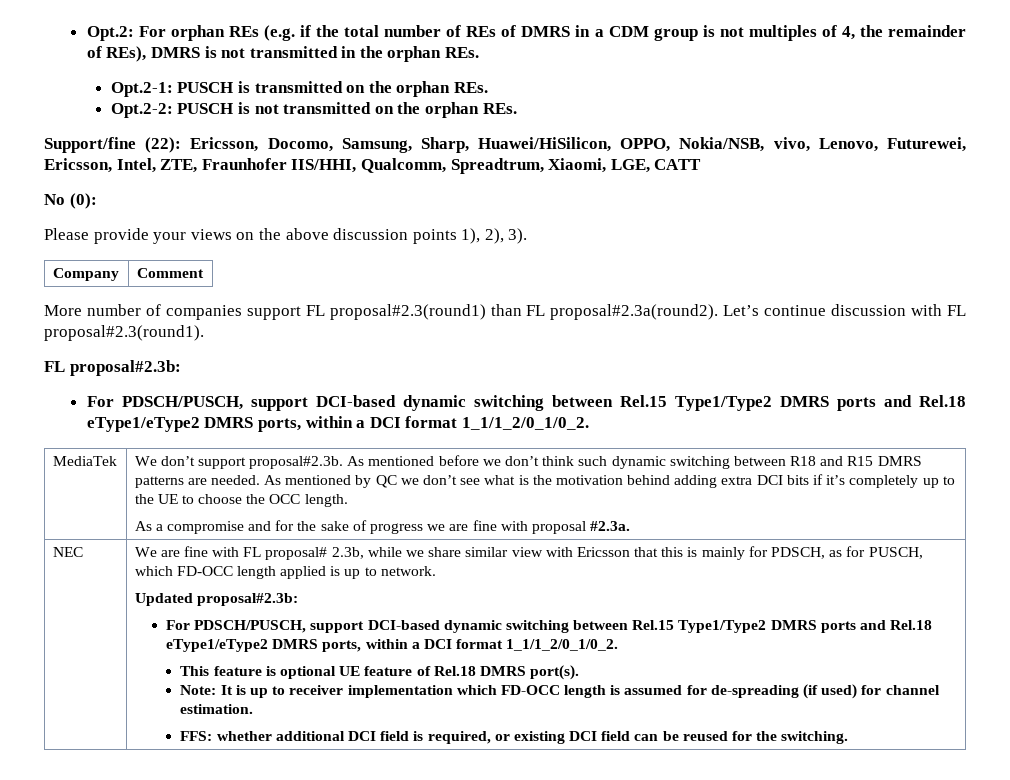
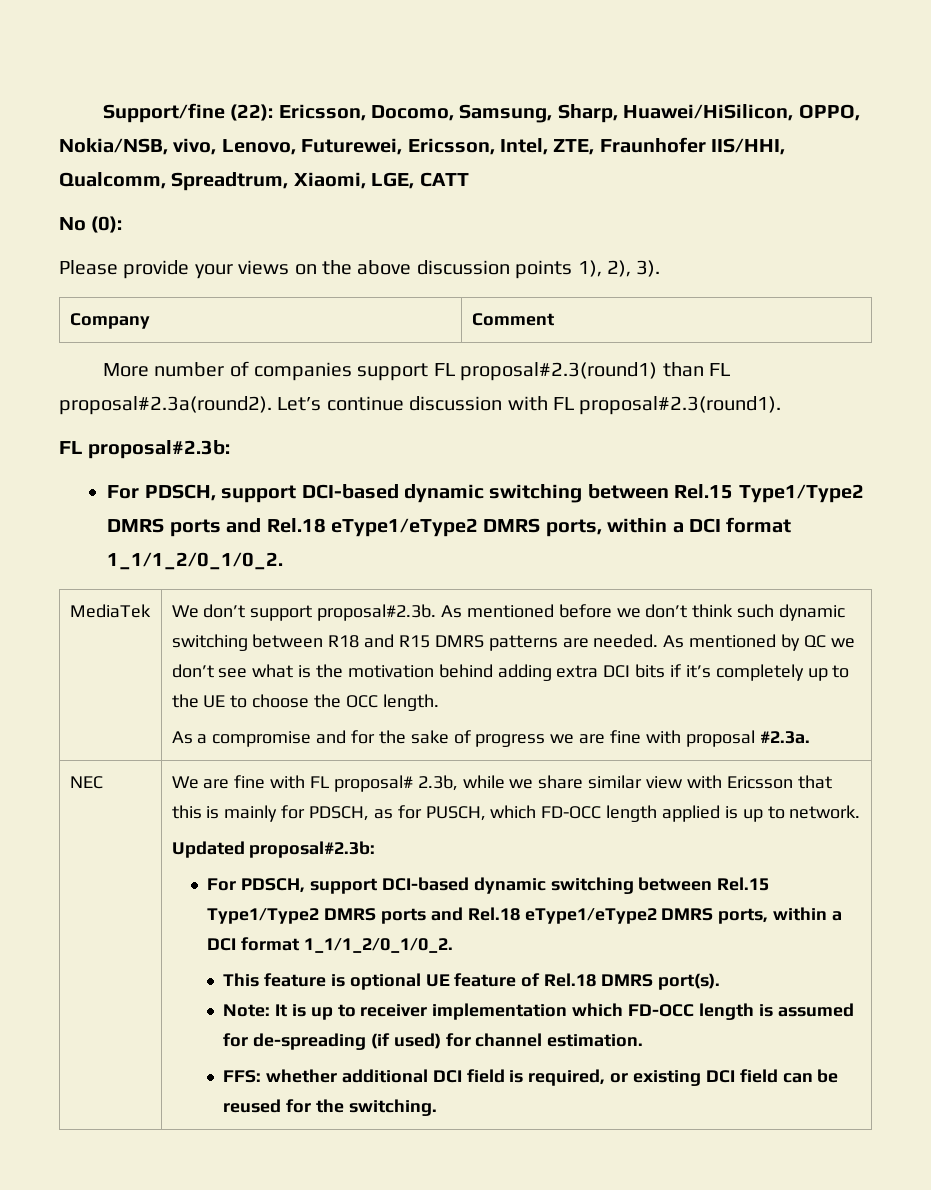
- Opt.2: For orphan REs (e.g. if the total number of REs of DMRS in a CDM group is not multiples of 4, the remainder of REs), DMRS is not transmitted in the orphan REs.
- Opt.2-1: PUSCH is transmitted on the orphan REs.
- Opt.2-2: PUSCH is not transmitted on the orphan REs.
  FL proposal#2.3b:
- For PDSCH/PUSCH, support DCI-based dynamic switching between Rel.15 Type1/Type2 DMRS ports and Rel.18 eType1/eType2 DMRS ports, within a DCI format 1_1/1_2/0_1/0_2.
+ For PDSCH, support DCI-based dynamic switching between Rel.15 Type1/Type2 DMRS ports and Rel.18 eType1/eType2 DMRS ports, within a DCI format 1_1/1_2/0_1/0_2.
  Updated proposal#2.3b:
- For PDSCH/PUSCH, support DCI-based dynamic switching between Rel.15 Type1/Type2 DMRS ports and Rel.18 eType1/eType2 DMRS ports, within a DCI format 1_1/1_2/0_1/0_2.
+ For PDSCH, support DCI-based dynamic switching between Rel.15 Type1/Type2 DMRS ports and Rel.18 eType1/eType2 DMRS ports, within a DCI format 1_1/1_2/0_1/0_2.

